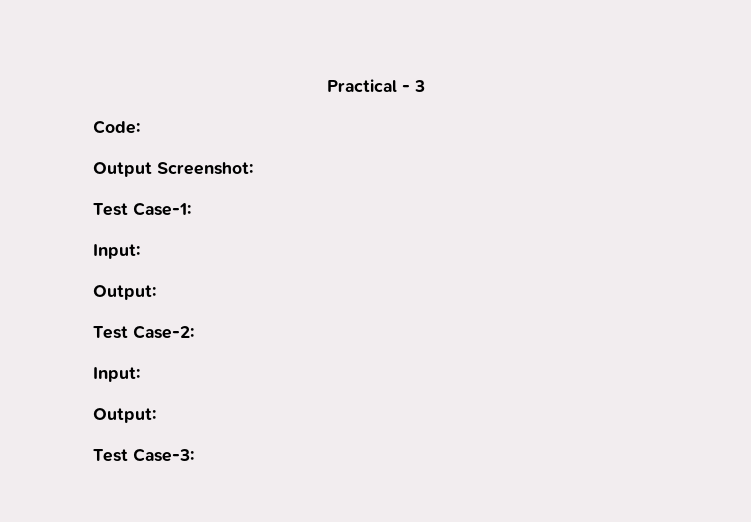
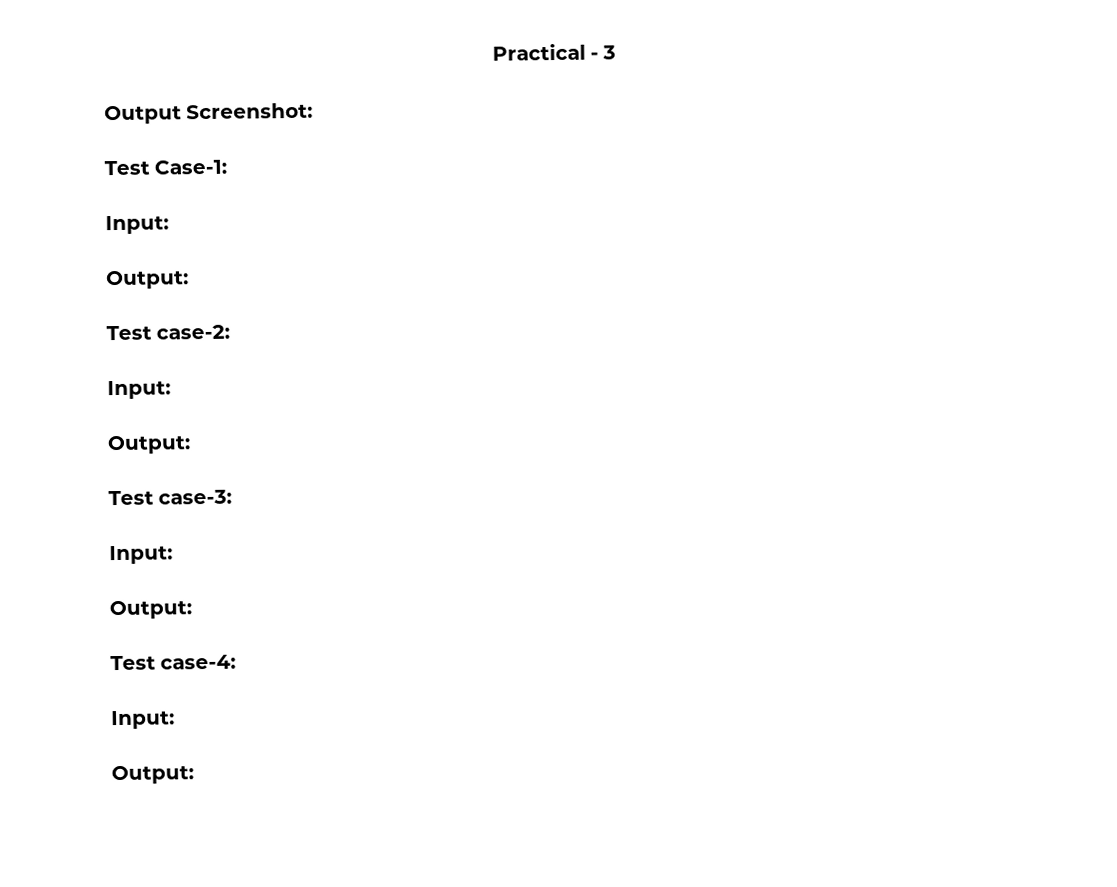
- Code:
- Test Case-2:
+ Test case-2:
  Input:
  Output:
- Test Case-3:
+ Test case-3:
+ Input:
+ Output:
+ Test case-4:
+ Input:
+ Output:

